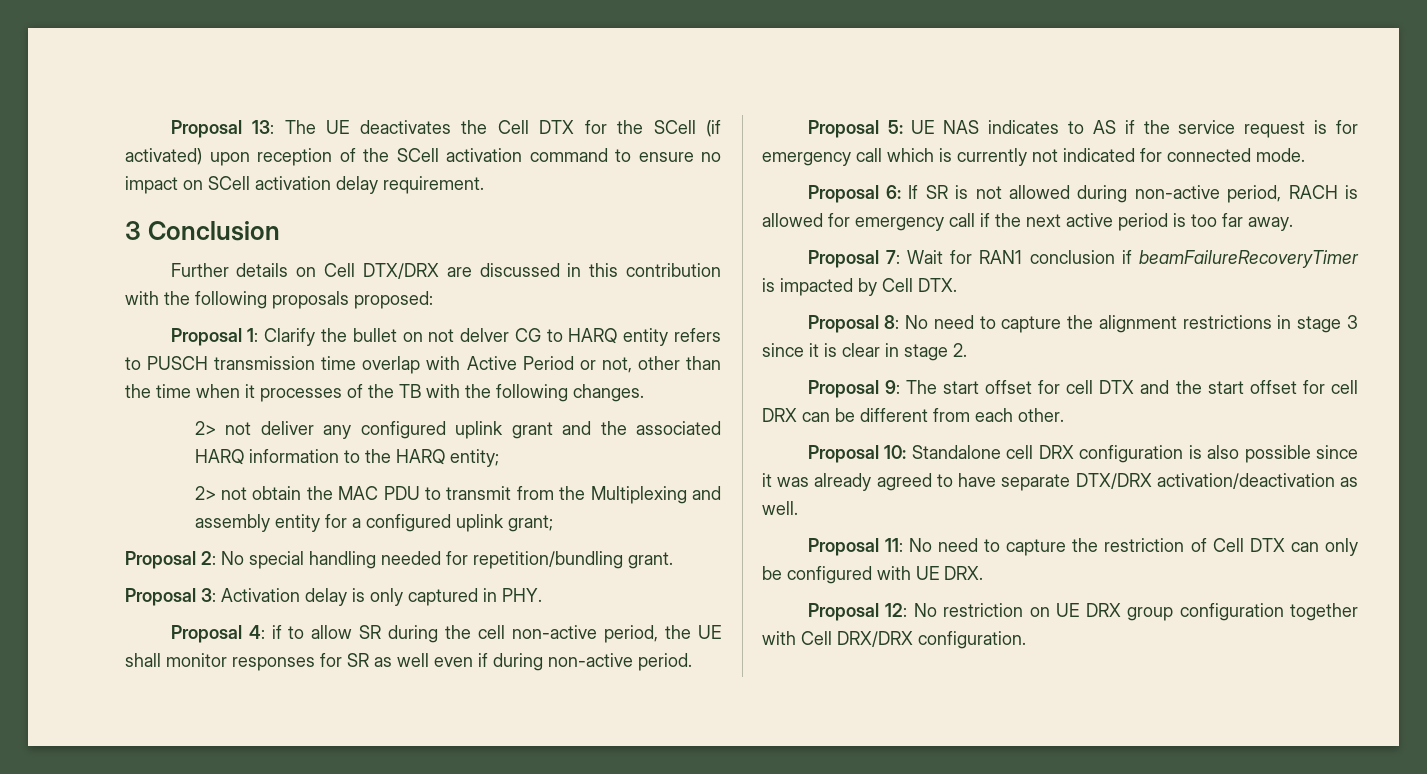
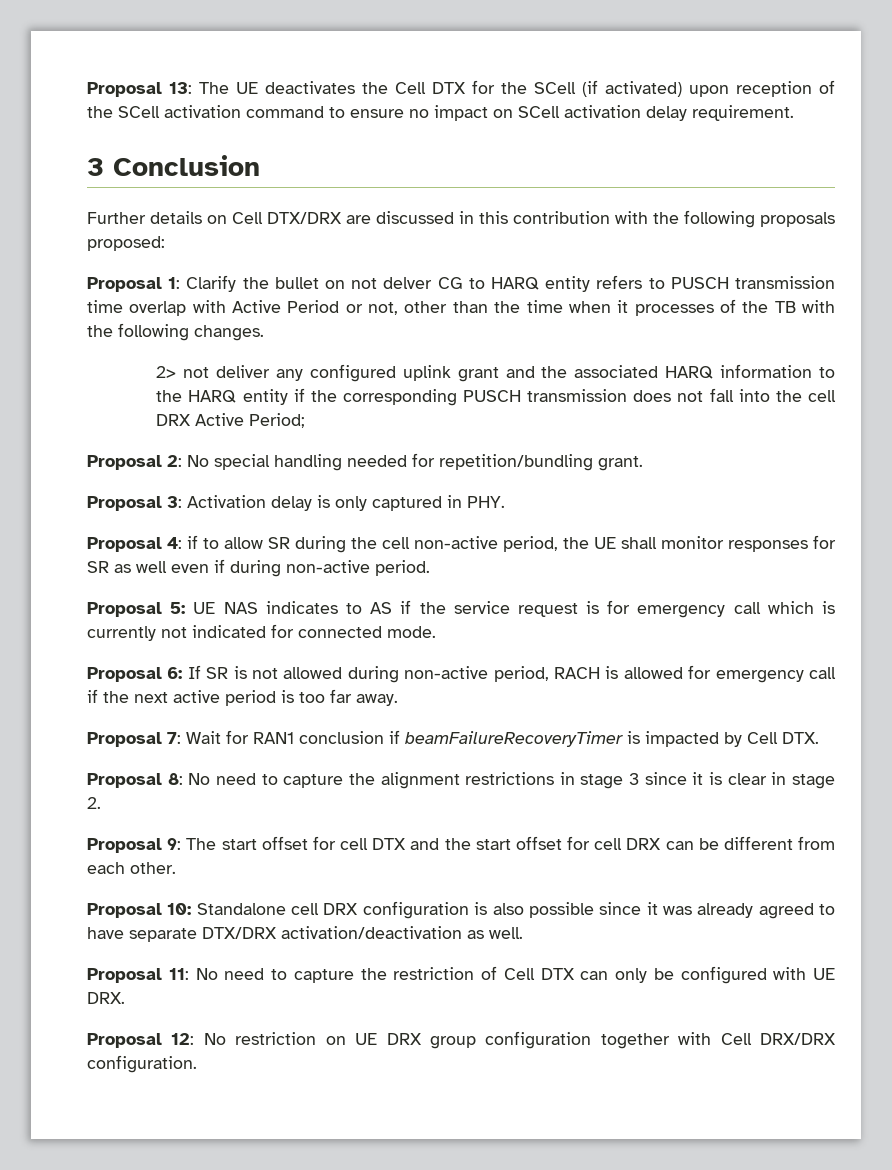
- 2> not deliver any configured uplink grant and the associated HARQ information to the HARQ entity;
- 2> not obtain the MAC PDU to transmit from the Multiplexing and assembly entity for a configured uplink grant;
+ 2> not deliver any configured uplink grant and the associated HARQ information to the HARQ entity if the corresponding PUSCH transmission does not fall into the cell DRX Active Period;

